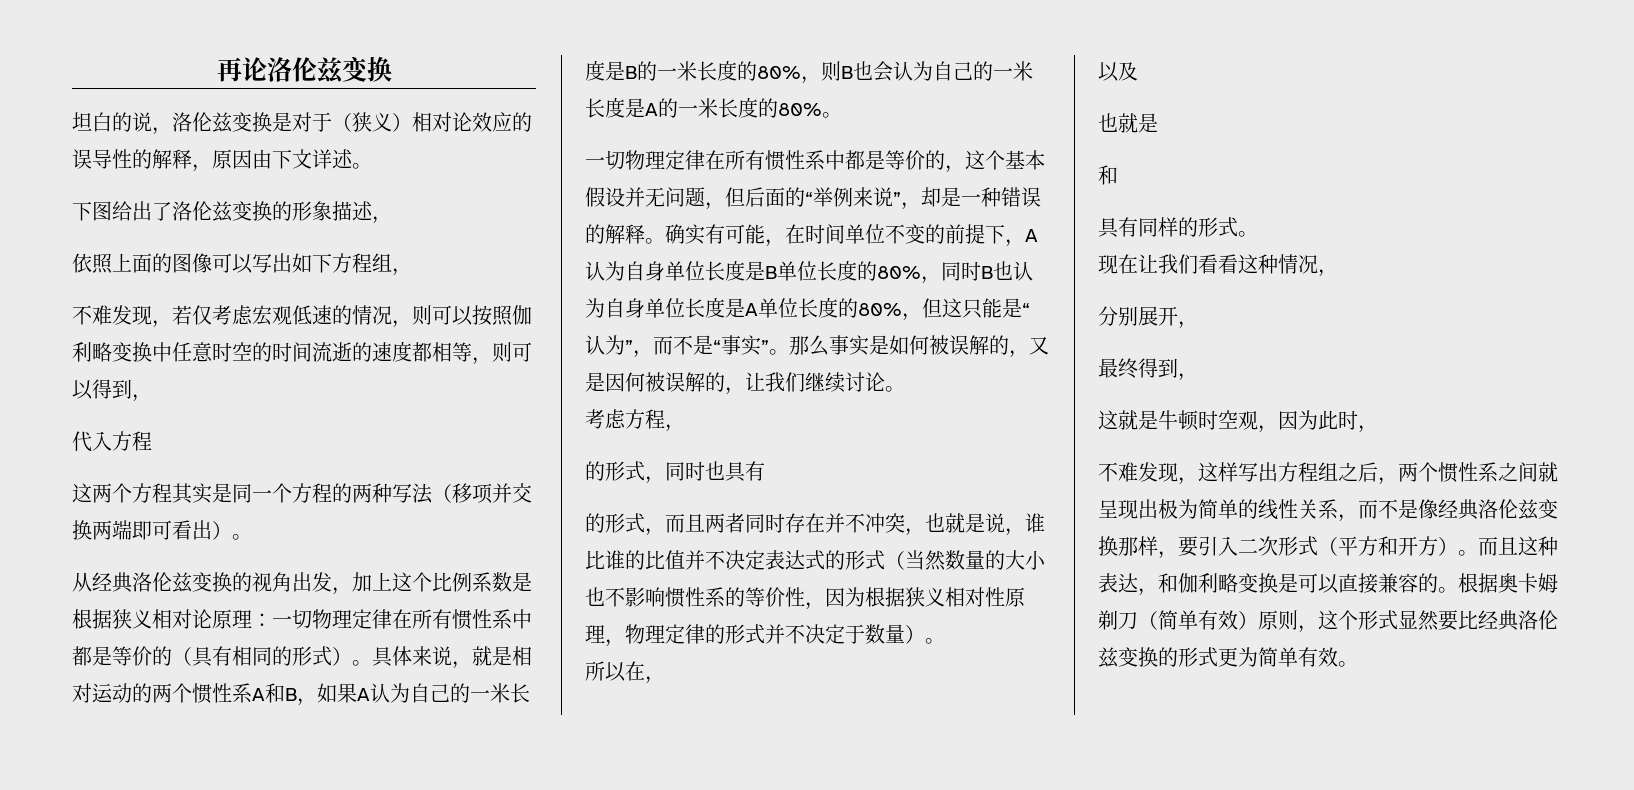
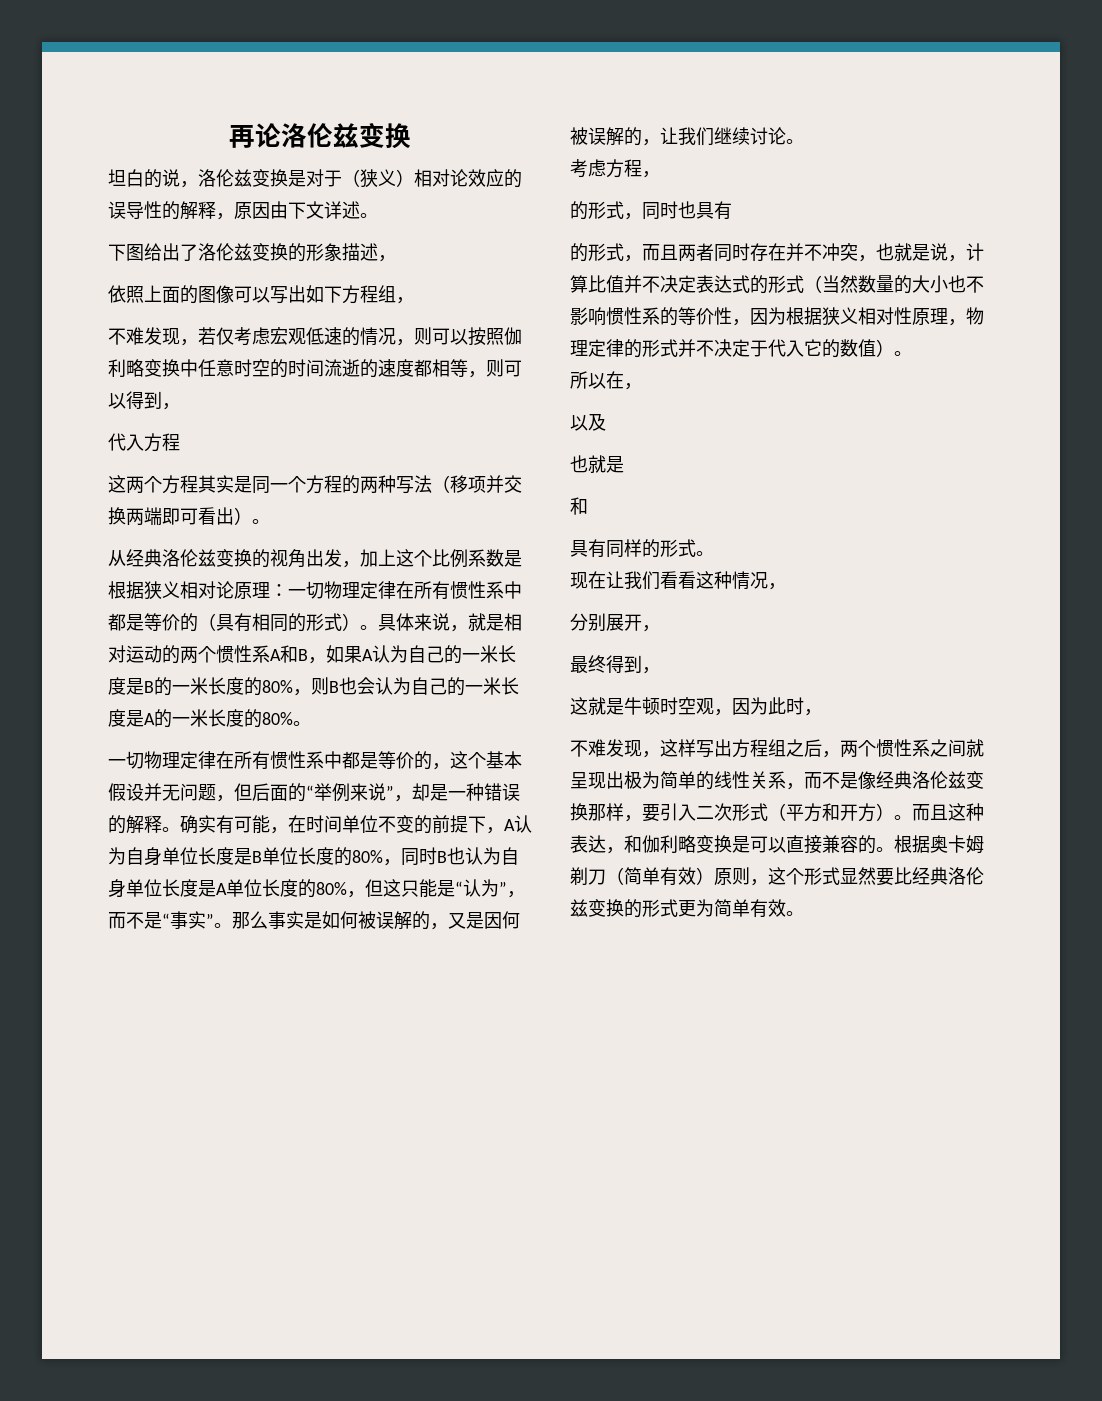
- 的形式，而且两者同时存在并不冲突，也就是说，谁比谁的比值并不决定表达式的形式（当然数量的大小也不影响惯性系的等价性，因为根据狭义相对性原理，物理定律的形式并不决定于数量）。
+ 的形式，而且两者同时存在并不冲突，也就是说，计算比值并不决定表达式的形式（当然数量的大小也不影响惯性系的等价性，因为根据狭义相对性原理，物理定律的形式并不决定于代入它的数值）。

